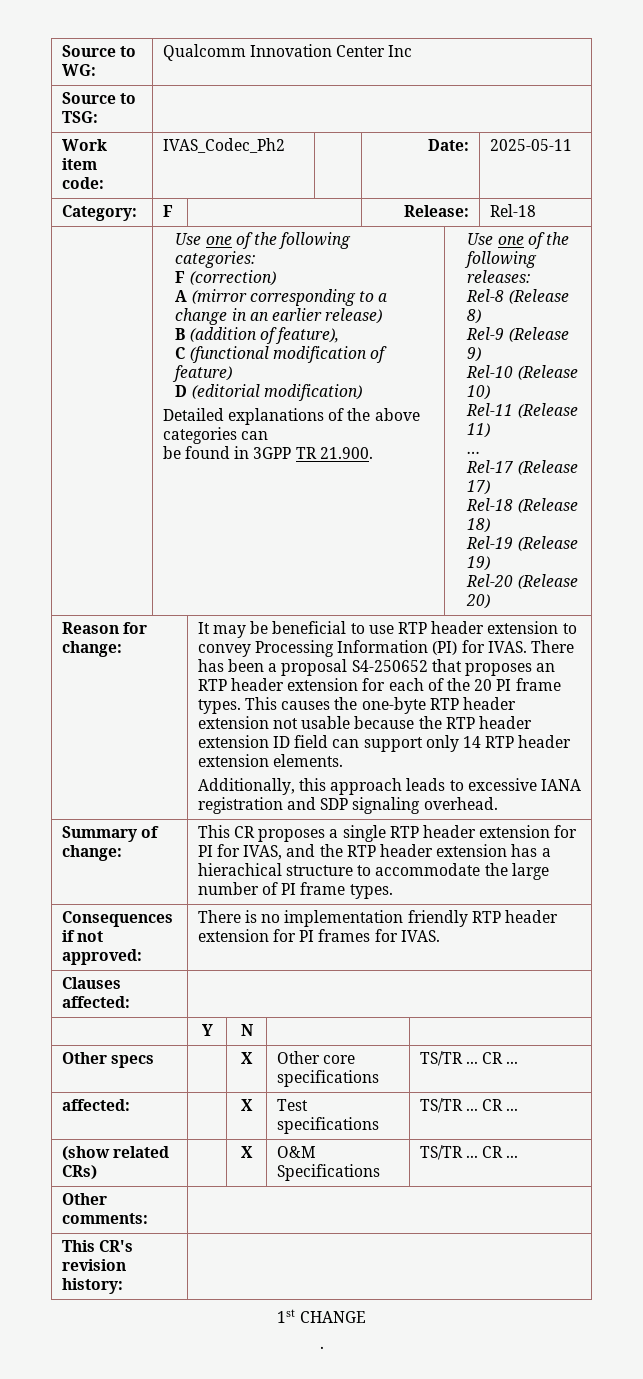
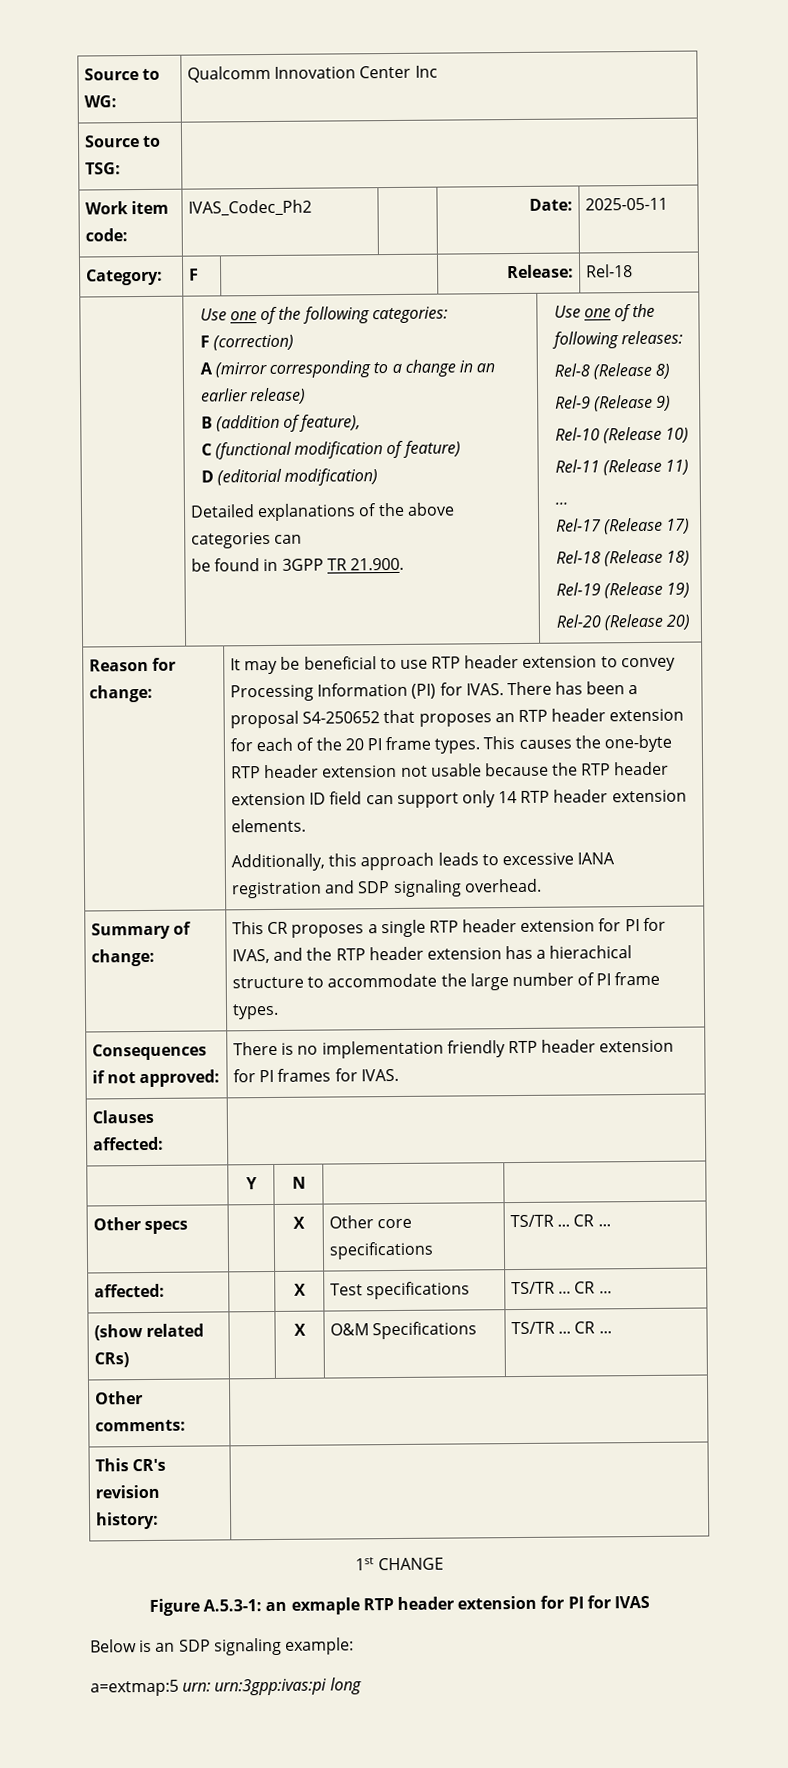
- .
+ Figure A.5.3-1: an exmaple RTP header extension for PI for IVAS
+ Below is an SDP signaling example:
+ a=extmap:5 urn: urn:3gpp:ivas:pi long

